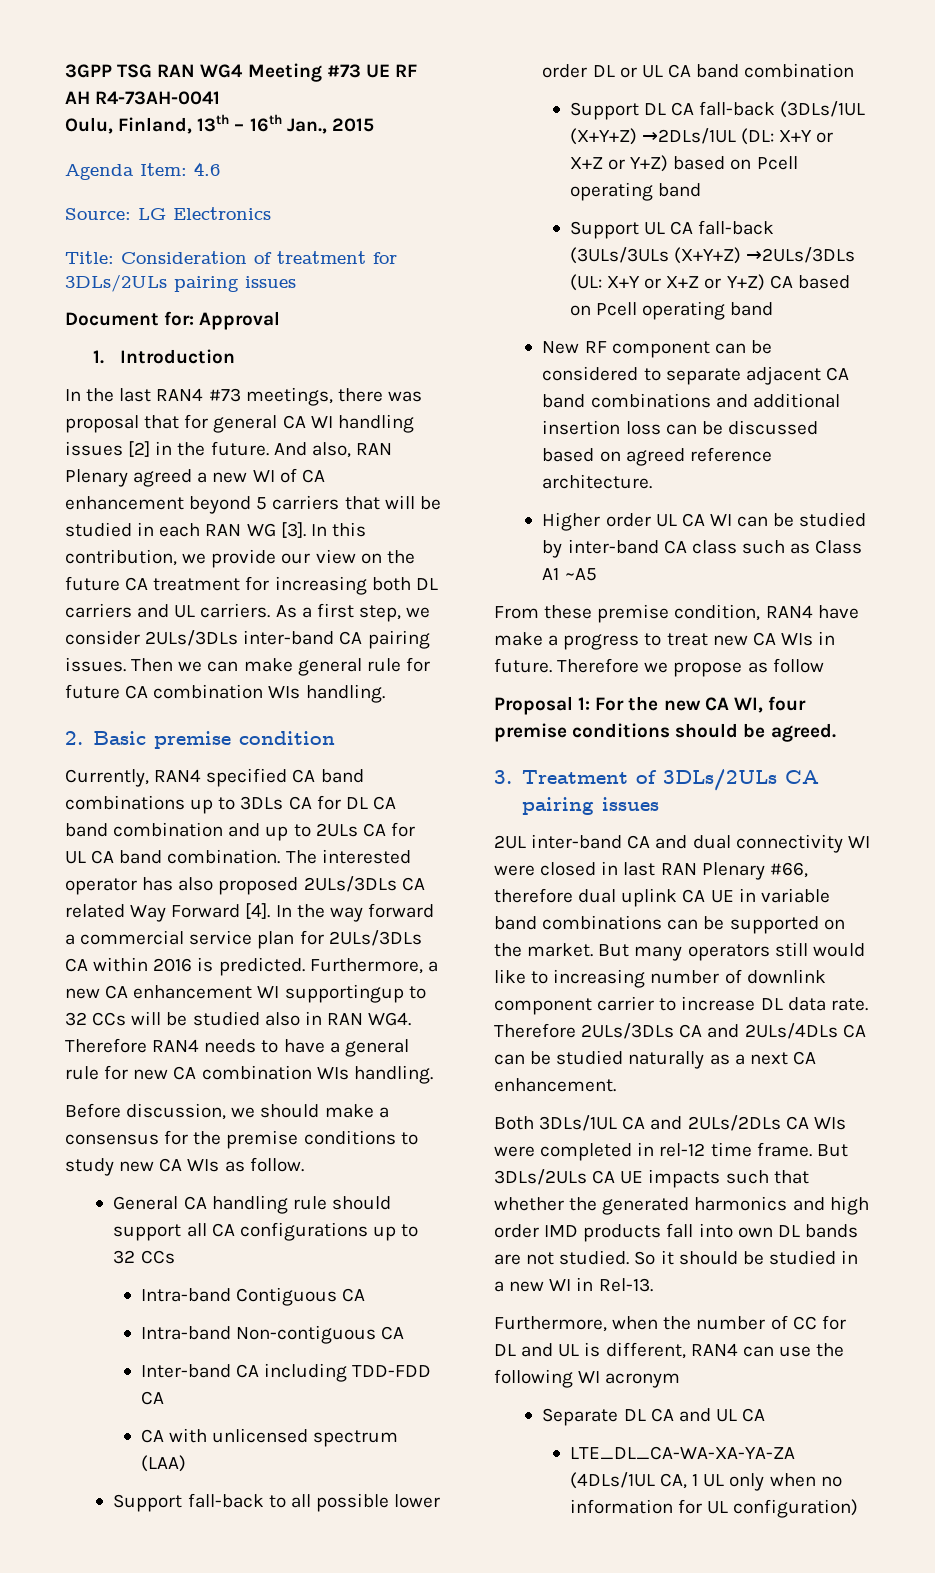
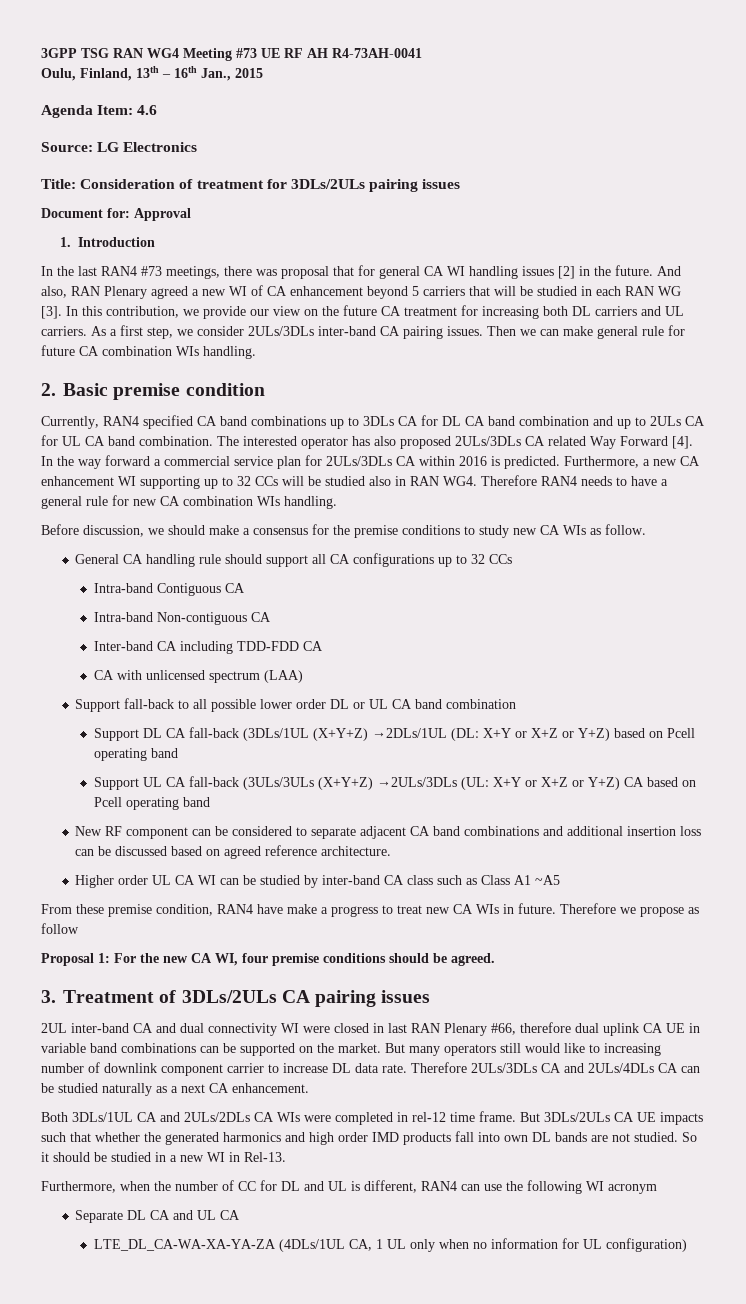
- Furthermore, a new CA enhancement WI supportingup to 32 CCs will be studied also in RAN WG4. Therefore RAN4 needs to have a general rule for new CA combination WIs handling.
+ Furthermore, a new CA enhancement WI supporting up to 32 CCs will be studied also in RAN WG4. Therefore RAN4 needs to have a general rule for new CA combination WIs handling.

